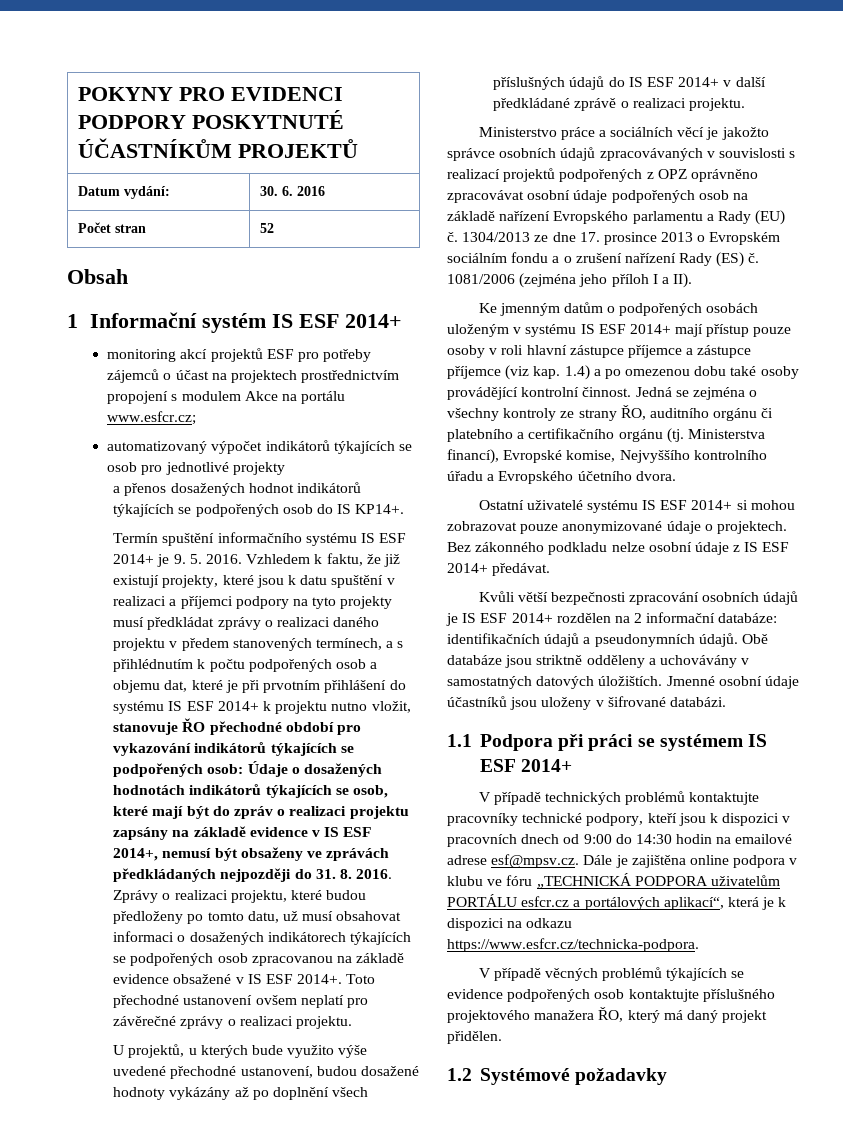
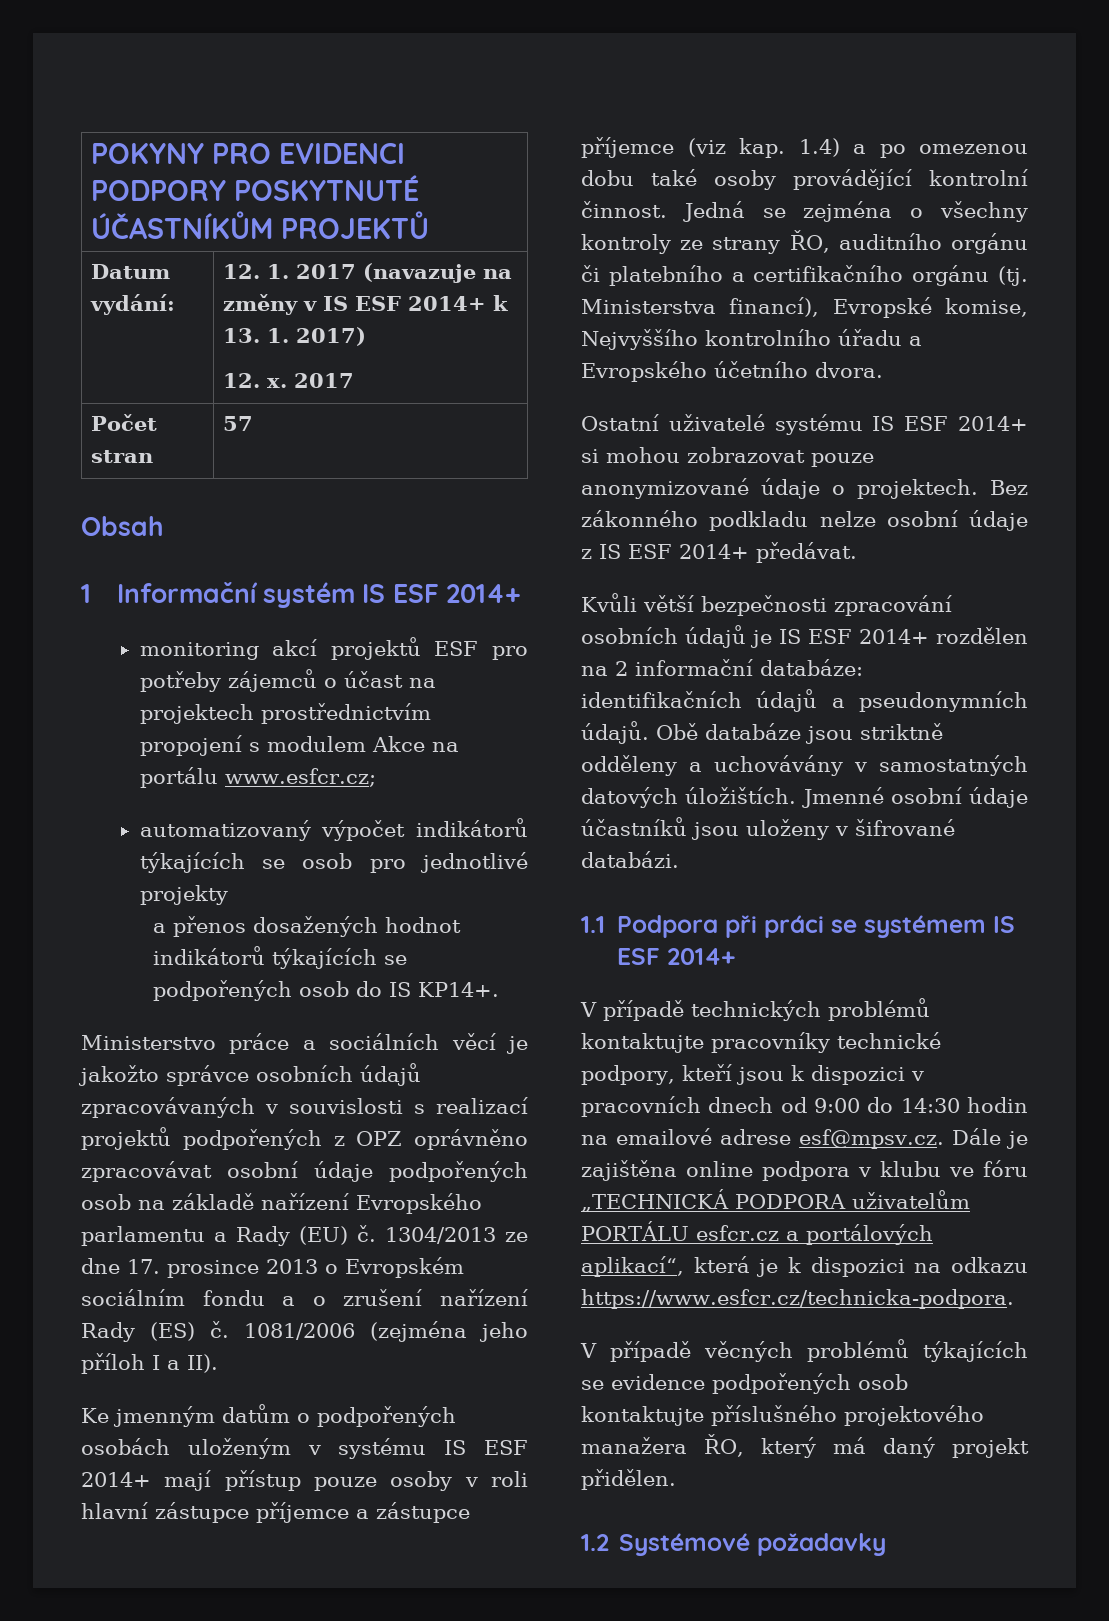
- Datum vydání: | 30. 6. 2016
+ Datum vydání: | 12. 1. 2017 (navazuje na změny v IS ESF 2014+ k 13. 1. 2017)
+ 12. x. 2017
- Počet stran | 52
+ Počet stran | 57
- Termín spuštění informačního systému IS ESF 2014+ je 9. 5. 2016. Vzhledem k faktu, že již existují projekty, které jsou k datu spuštění v realizaci a příjemci podpory na tyto projekty musí předkládat zprávy o realizaci daného projektu v předem stanovených termínech, a s přihlédnutím k počtu podpořených osob a objemu dat, které je při prvotním přihlášení do systému IS ESF 2014+ k projektu nutno vložit, stanovuje ŘO přechodné období pro vykazování indikátorů týkajících se podpořených osob: Údaje o dosažených hodnotách indikátorů týkajících se osob, které mají být do zpráv o realizaci projektu zapsány na základě evidence v IS ESF 2014+, nemusí být obsaženy ve zprávách předkládaných nejpozději do 31. 8. 2016. Zprávy o realizaci projektu, které budou předloženy po tomto datu, už musí obsahovat informaci o dosažených indikátorech týkajících se podpořených osob zpracovanou na základě evidence obsažené v IS ESF 2014+. Toto přechodné ustanovení ovšem neplatí pro závěrečné zprávy o realizaci projektu.
- U projektů, u kterých bude využito výše uvedené přechodné ustanovení, budou dosažené hodnoty vykázány až po doplnění všech příslušných údajů do IS ESF 2014+ v další předkládané zprávě o realizaci projektu.

